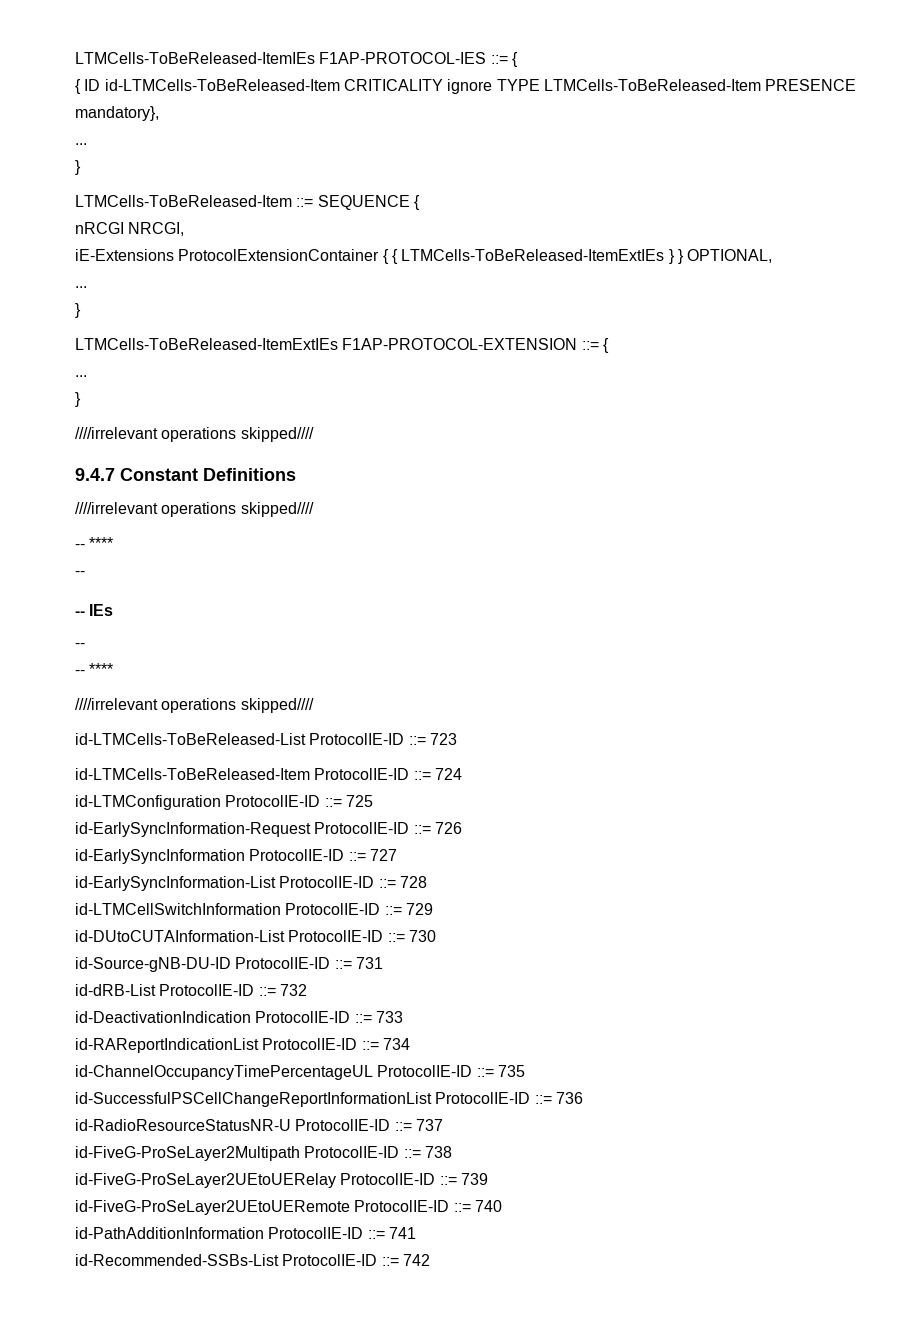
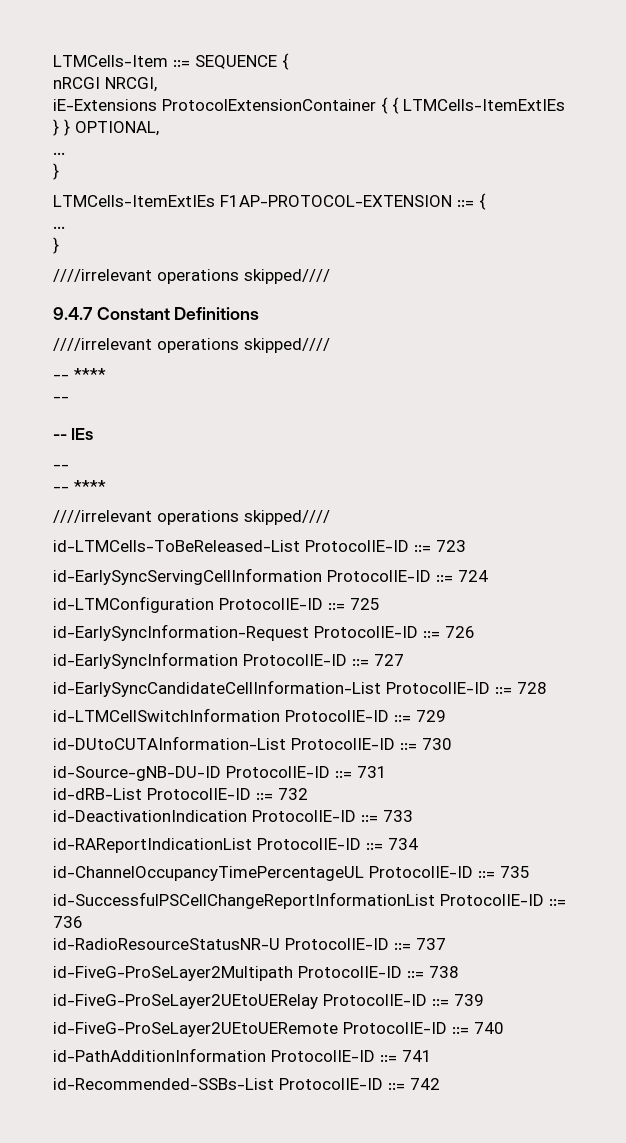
- LTMCells-ToBeReleased-ItemIEs F1AP-PROTOCOL-IES ::= {
- { ID id-LTMCells-ToBeReleased-Item CRITICALITY ignore TYPE LTMCells-ToBeReleased-Item PRESENCE mandatory},
- ...
- }
- LTMCells-ToBeReleased-Item ::= SEQUENCE {
+ LTMCells-Item ::= SEQUENCE {
- iE-Extensions ProtocolExtensionContainer { { LTMCells-ToBeReleased-ItemExtIEs } } OPTIONAL,
+ iE-Extensions ProtocolExtensionContainer { { LTMCells-ItemExtIEs } } OPTIONAL,
- LTMCells-ToBeReleased-ItemExtIEs F1AP-PROTOCOL-EXTENSION ::= {
+ LTMCells-ItemExtIEs F1AP-PROTOCOL-EXTENSION ::= {
- id-LTMCells-ToBeReleased-Item ProtocolIE-ID ::= 724
+ id-EarlySyncServingCellInformation ProtocolIE-ID ::= 724
- id-EarlySyncInformation-List ProtocolIE-ID ::= 728
+ id-EarlySyncCandidateCellInformation-List ProtocolIE-ID ::= 728

